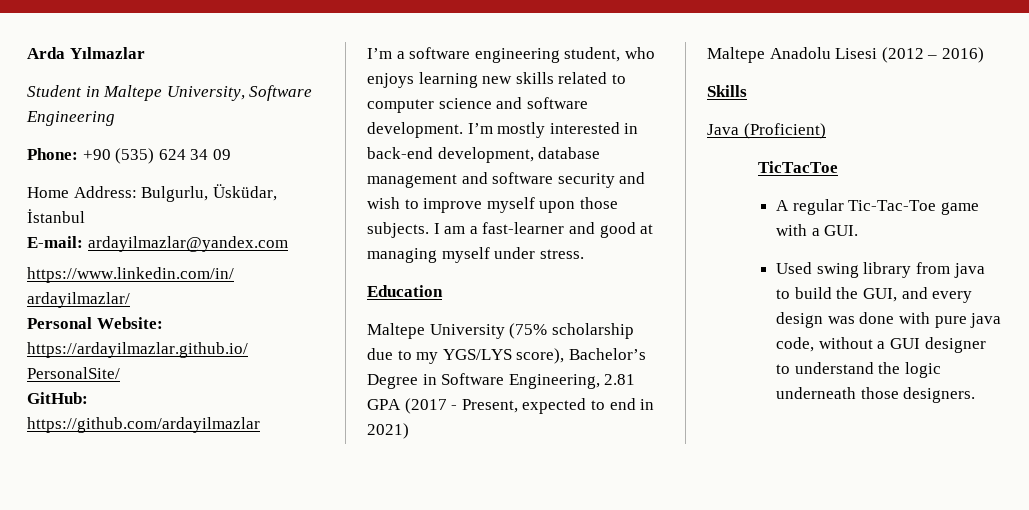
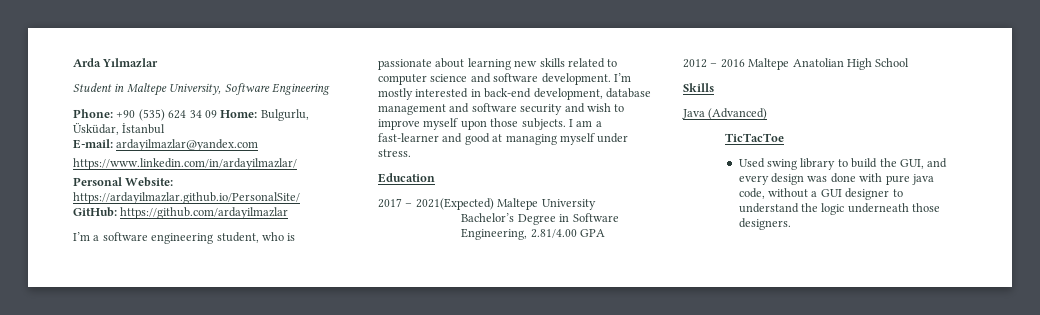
- Phone: +90 (535) 624 34 09
- Home Address: Bulgurlu, Üsküdar, İstanbul
+ Phone: +90 (535) 624 34 09 Home: Bulgurlu, Üsküdar, İstanbul
- I’m a software engineering student, who enjoys learning new skills related to computer science and software development.
+ I’m a software engineering student, who is passionate about learning new skills related to computer science and software development.
- Maltepe University (75% scholarship due to my YGS/LYS score), Bachelor’s Degree in Software Engineering, 2.81 GPA (2017 - Present, expected to end in 2021)
- Maltepe Anadolu Lisesi (2012 – 2016)
+ 2017 – 2021(Expected) Maltepe University
+ Bachelor’s Degree in Software Engineering, 2.81/4.00 GPA
+ 2012 – 2016 Maltepe Anatolian High School
- Java (Proficient)
+ Java (Advanced)
- A regular Tic-Tac-Toe game with a GUI.
- Used swing library from java to build the GUI, and every design was done with pure java code, without a GUI designer to understand the logic underneath those designers.
+ Used swing library to build the GUI, and every design was done with pure java code, without a GUI designer to understand the logic underneath those designers.

